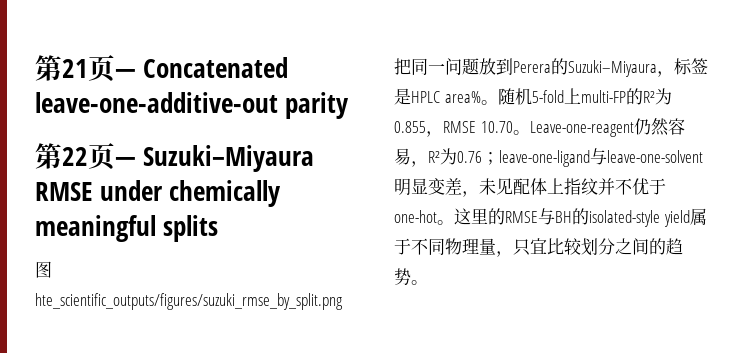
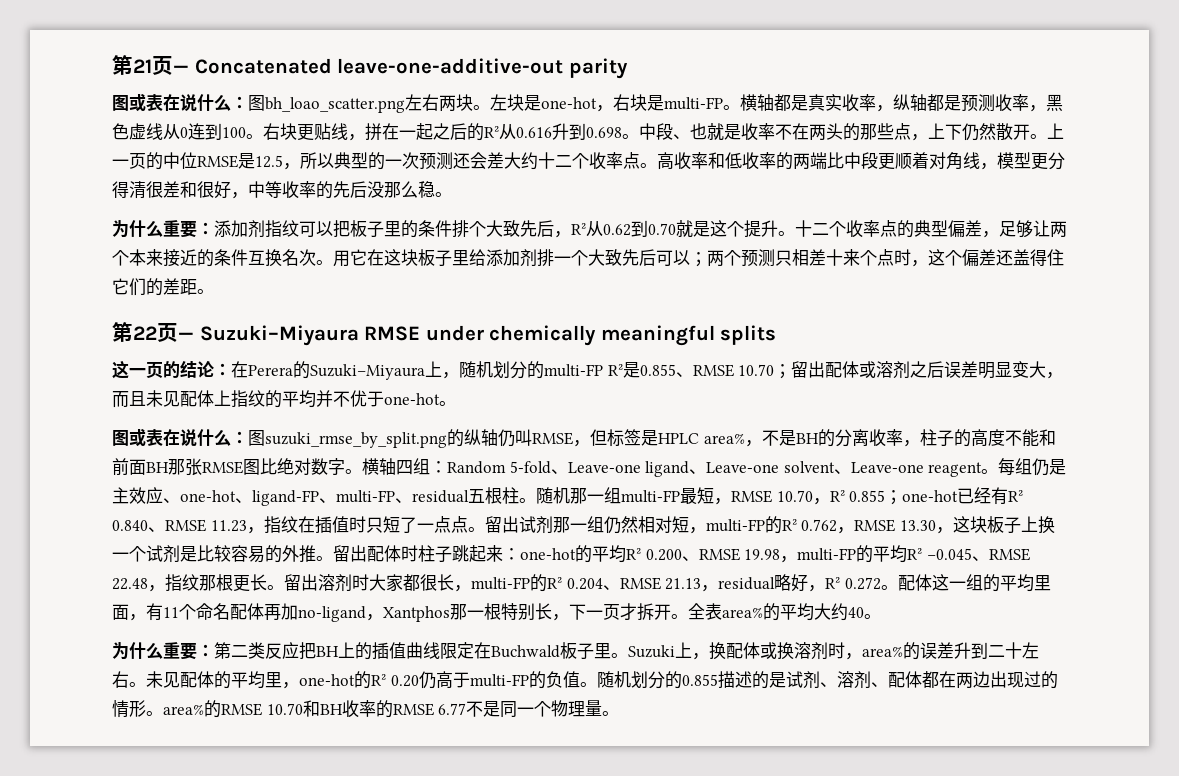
+ 图或表在说什么：图bh_loao_scatter.png左右两块。左块是one-hot，右块是multi-FP。横轴都是真实收率，纵轴都是预测收率，黑色虚线从0连到100。右块更贴线，拼在一起之后的R²从0.616升到0.698。中段、也就是收率不在两头的那些点，上下仍然散开。上一页的中位RMSE是12.5，所以典型的一次预测还会差大约十二个收率点。高收率和低收率的两端比中段更顺着对角线，模型更分得清很差和很好，中等收率的先后没那么稳。
+ 为什么重要：添加剂指纹可以把板子里的条件排个大致先后，R²从0.62到0.70就是这个提升。十二个收率点的典型偏差，足够让两个本来接近的条件互换名次。用它在这块板子里给添加剂排一个大致先后可以；两个预测只相差十来个点时，这个偏差还盖得住它们的差距。
- 图hte_scientific_outputs/figures/suzuki_rmse_by_split.png把同一问题放到Perera的Suzuki–Miyaura，标签是HPLC area%。随机5-fold上multi-FP的R²为0.855，RMSE 10.70。Leave-one-reagent仍然容易，R²为0.76；leave-one-ligand与leave-one-solvent明显变差，未见配体上指纹并不优于one-hot。这里的RMSE与BH的isolated-style yield属于不同物理量，只宜比较划分之间的趋势。
+ 这一页的结论：在Perera的Suzuki–Miyaura上，随机划分的multi-FP R²是0.855、RMSE 10.70；留出配体或溶剂之后误差明显变大，而且未见配体上指纹的平均并不优于one-hot。
+ 图或表在说什么：图suzuki_rmse_by_split.png的纵轴仍叫RMSE，但标签是HPLC area%，不是BH的分离收率，柱子的高度不能和前面BH那张RMSE图比绝对数字。横轴四组：Random 5-fold、Leave-one ligand、Leave-one solvent、Leave-one reagent。每组仍是主效应、one-hot、ligand-FP、multi-FP、residual五根柱。随机那一组multi-FP最短，RMSE 10.70，R² 0.855；one-hot已经有R² 0.840、RMSE 11.23，指纹在插值时只短了一点点。留出试剂那一组仍然相对短，multi-FP的R² 0.762，RMSE 13.30，这块板子上换一个试剂是比较容易的外推。留出配体时柱子跳起来：one-hot的平均R² 0.200、RMSE 19.98，multi-FP的平均R² −0.045、RMSE 22.48，指纹那根更长。留出溶剂时大家都很长，multi-FP的R² 0.204、RMSE 21.13，residual略好，R² 0.272。配体这一组的平均里面，有11个命名配体再加no-ligand，Xantphos那一根特别长，下一页才拆开。全表area%的平均大约40。
+ 为什么重要：第二类反应把BH上的插值曲线限定在Buchwald板子里。Suzuki上，换配体或换溶剂时，area%的误差升到二十左右。未见配体的平均里，one-hot的R² 0.20仍高于multi-FP的负值。随机划分的0.855描述的是试剂、溶剂、配体都在两边出现过的情形。area%的RMSE 10.70和BH收率的RMSE 6.77不是同一个物理量。

